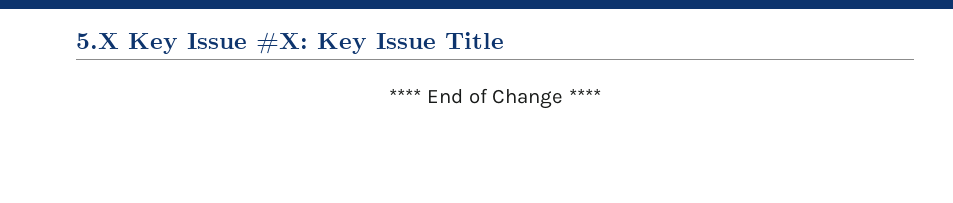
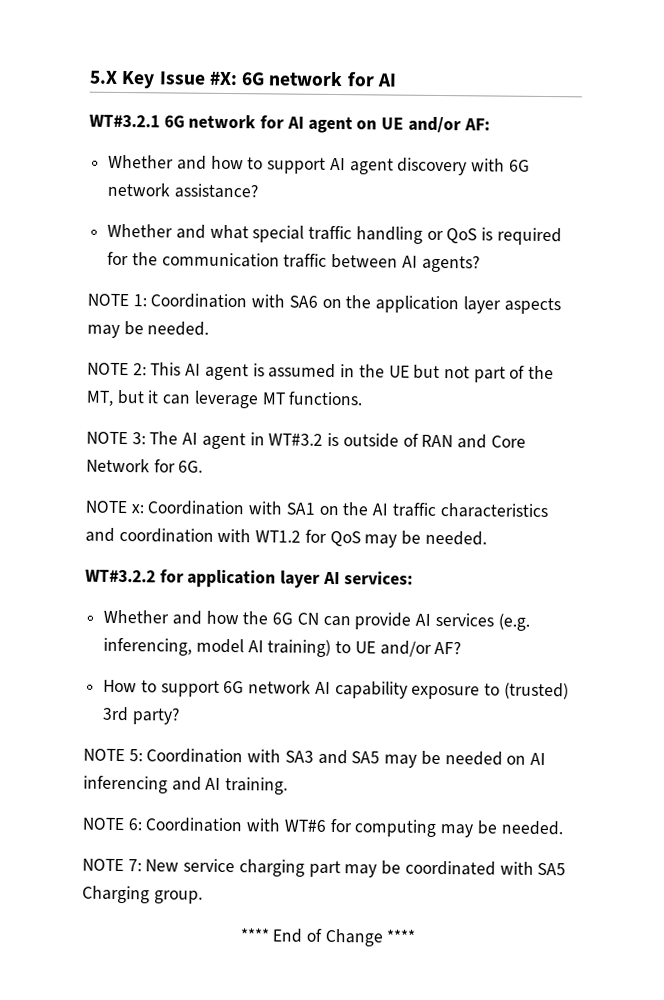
- 5.X Key Issue #X: Key Issue Title
+ 5.X Key Issue #X: 6G network for AI
+ WT#3.2.1 6G network for AI agent on UE and/or AF:
+ Whether and how to support AI agent discovery with 6G network assistance?
+ Whether and what special traffic handling or QoS is required for the communication traffic between AI agents?
+ NOTE 1: Coordination with SA6 on the application layer aspects may be needed.
+ NOTE 2: This AI agent is assumed in the UE but not part of the MT, but it can leverage MT functions.
+ NOTE 3: The AI agent in WT#3.2 is outside of RAN and Core Network for 6G.
+ NOTE x: Coordination with SA1 on the AI traffic characteristics and coordination with WT1.2 for QoS may be needed.
+ WT#3.2.2 for application layer AI services:
+ Whether and how the 6G CN can provide AI services (e.g. inferencing, model AI training) to UE and/or AF?
+ How to support 6G network AI capability exposure to (trusted) 3rd party?
+ NOTE 5: Coordination with SA3 and SA5 may be needed on AI inferencing and AI training.
+ NOTE 6: Coordination with WT#6 for computing may be needed.
+ NOTE 7: New service charging part may be coordinated with SA5 Charging group.

